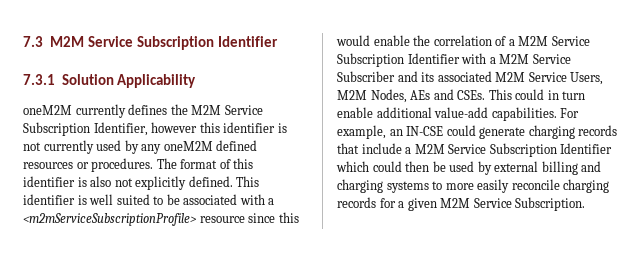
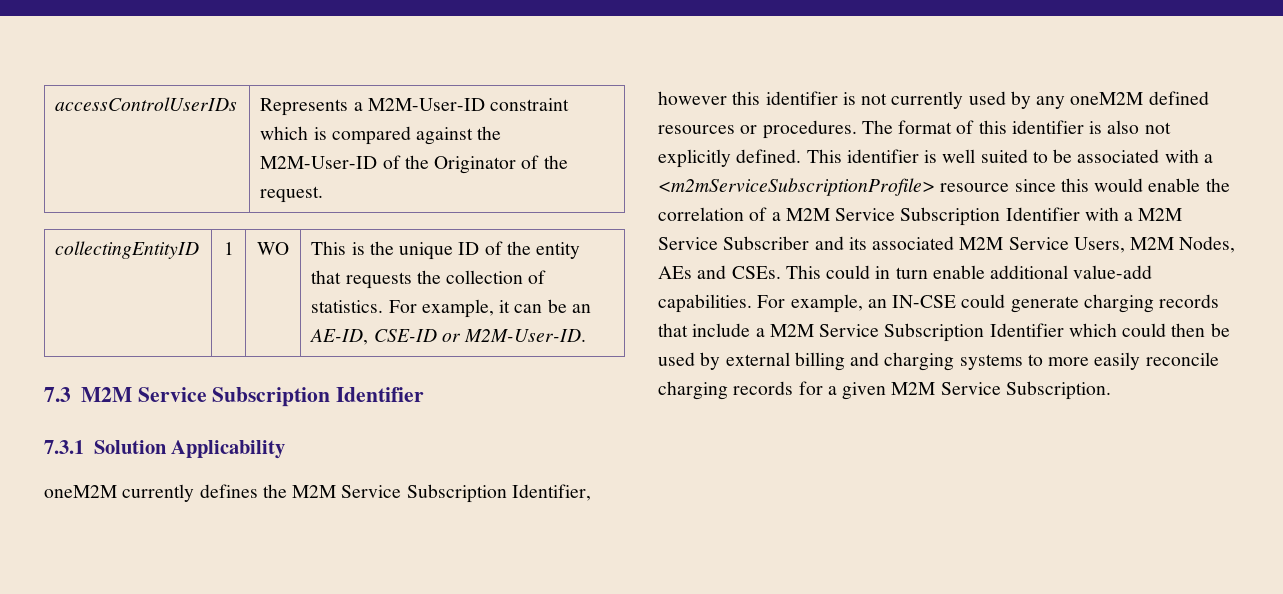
+ accessControlUserIDs | Represents a M2M-User-ID constraint which is compared against the M2M-User-ID of the Originator of the request.
+ collectingEntityID | 1 | WO | This is the unique ID of the entity that requests the collection of statistics. For example, it can be an AE-ID, CSE-ID or M2M-User-ID.

